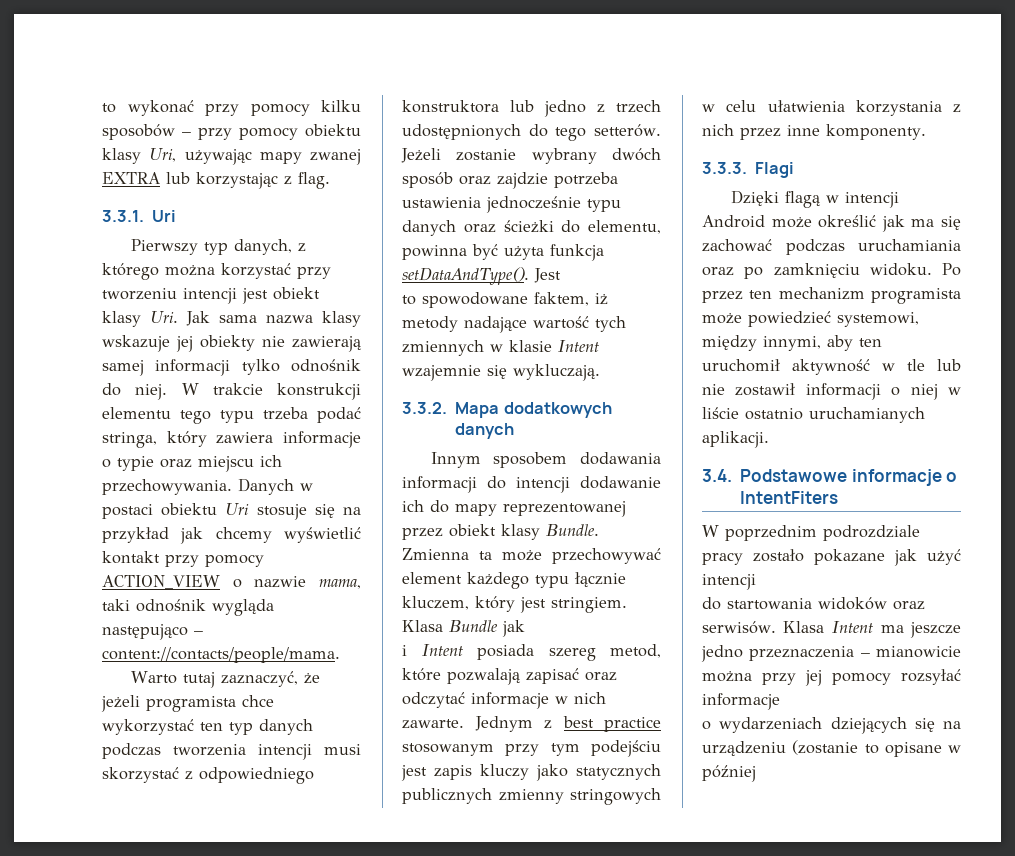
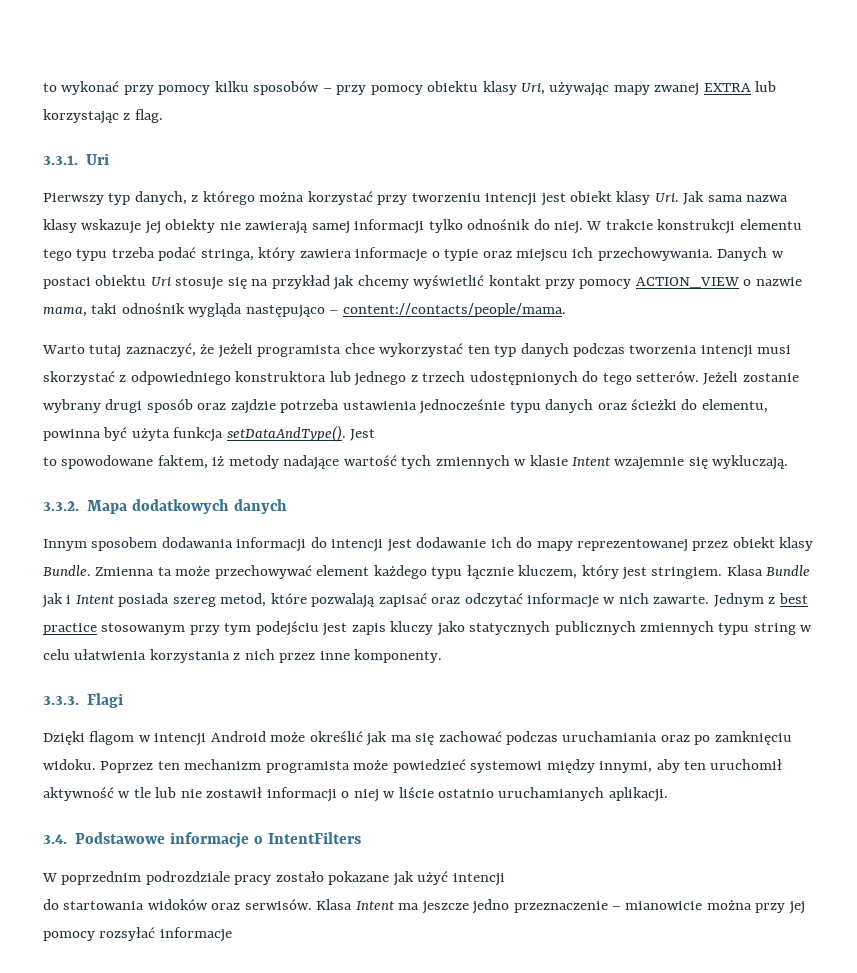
- Warto tutaj zaznaczyć, że jeżeli programista chce wykorzystać ten typ danych podczas tworzenia intencji musi skorzystać z odpowiedniego konstruktora lub jedno z trzech udostępnionych do tego setterów.
+ Warto tutaj zaznaczyć, że jeżeli programista chce wykorzystać ten typ danych podczas tworzenia intencji musi skorzystać z odpowiedniego konstruktora lub jednego z trzech udostępnionych do tego setterów.
- Jeżeli zostanie wybrany dwóch sposób oraz zajdzie potrzeba ustawienia jednocześnie typu danych oraz ścieżki do elementu, powinna być użyta funkcja setDataAndType().
+ Jeżeli zostanie wybrany drugi sposób oraz zajdzie potrzeba ustawienia jednocześnie typu danych oraz ścieżki do elementu, powinna być użyta funkcja setDataAndType().
- Innym sposobem dodawania informacji do intencji dodawanie ich do mapy reprezentowanej przez obiekt klasy Bundle.
+ Innym sposobem dodawania informacji do intencji jest dodawanie ich do mapy reprezentowanej przez obiekt klasy Bundle.
- Klasa Bundle jak
- i Intent posiada szereg metod, które pozwalają zapisać oraz odczytać informacje w nich zawarte.
+ Klasa Bundle jak i Intent posiada szereg metod, które pozwalają zapisać oraz odczytać informacje w nich zawarte.
- Jednym z best practice stosowanym przy tym podejściu jest zapis kluczy jako statycznych publicznych zmienny stringowych w celu ułatwienia korzystania z nich przez inne komponenty.
+ Jednym z best practice stosowanym przy tym podejściu jest zapis kluczy jako statycznych publicznych zmiennych typu string w celu ułatwienia korzystania z nich przez inne komponenty.
- Dzięki flagą w intencji Android może określić jak ma się zachować podczas uruchamiania oraz po zamknięciu widoku.
+ Dzięki flagom w intencji Android może określić jak ma się zachować podczas uruchamiania oraz po zamknięciu widoku.
- Po przez ten mechanizm programista może powiedzieć systemowi, między innymi, aby ten uruchomił aktywność w tle lub nie zostawił informacji o niej w liście ostatnio uruchamianych aplikacji.
+ Poprzez ten mechanizm programista może powiedzieć systemowi między innymi, aby ten uruchomił aktywność w tle lub nie zostawił informacji o niej w liście ostatnio uruchamianych aplikacji.
- 3.4. Podstawowe informacje o IntentFiters
+ 3.4. Podstawowe informacje o IntentFilters
- Klasa Intent ma jeszcze jedno przeznaczenia – mianowicie można przy jej pomocy rozsyłać informacje
+ Klasa Intent ma jeszcze jedno przeznaczenie – mianowicie można przy jej pomocy rozsyłać informacje
- o wydarzeniach dziejących się na urządzeniu (zostanie to opisane w później

